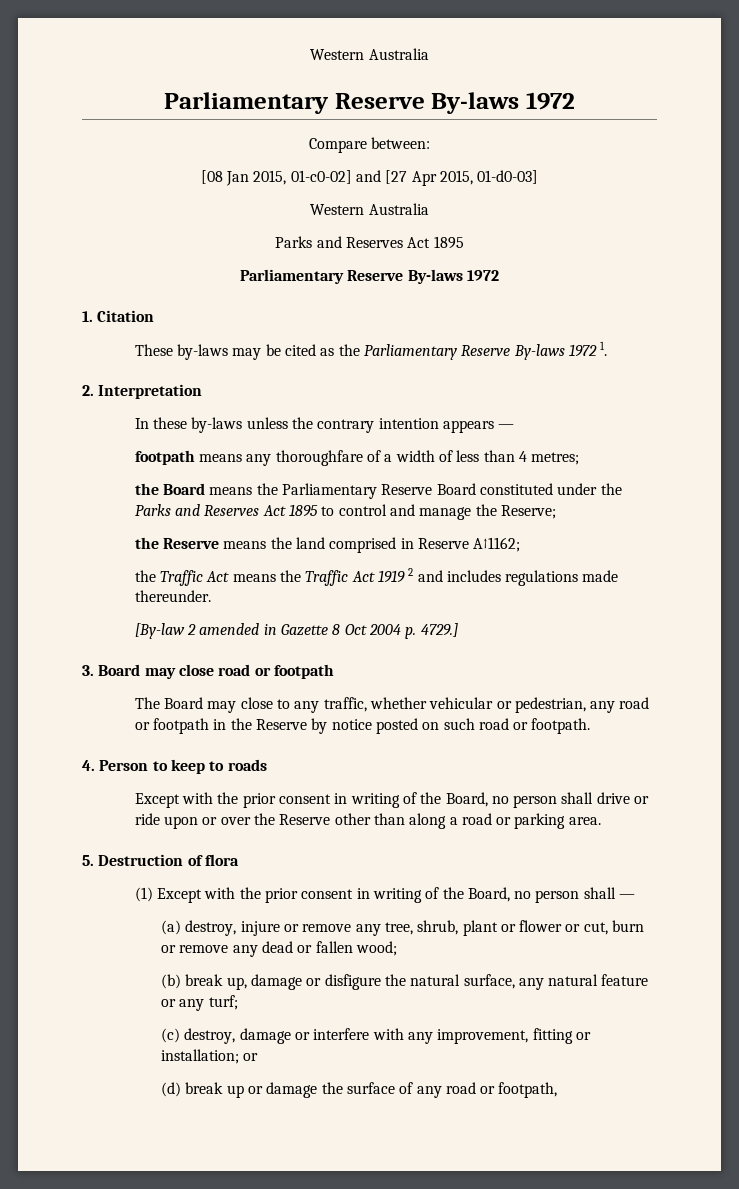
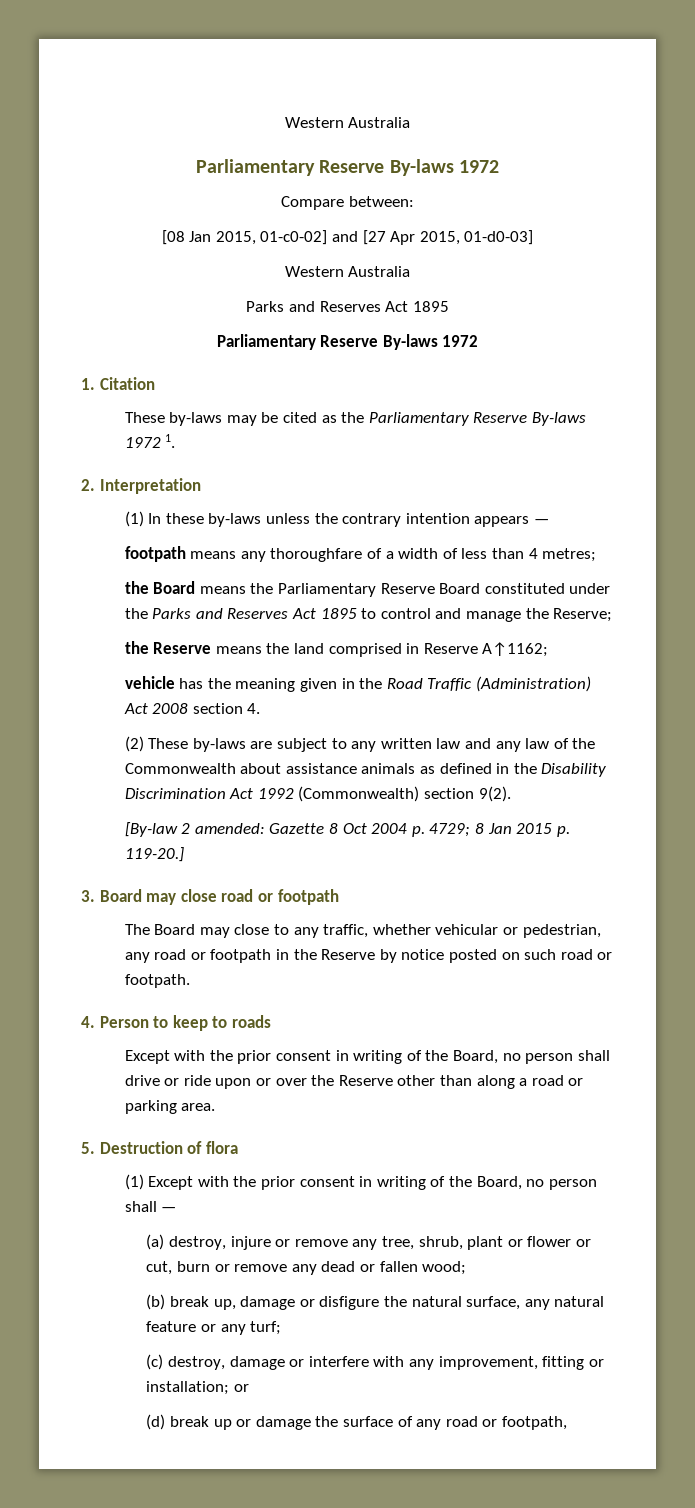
- In these by-laws unless the contrary intention appears —
+ (1) In these by-laws unless the contrary intention appears —
- the Traffic Act means the Traffic Act 1919 2 and includes regulations made thereunder.
+ vehicle has the meaning given in the Road Traffic (Administration) Act 2008 section 4.
+ (2) These by-laws are subject to any written law and any law of the Commonwealth about assistance animals as defined in the Disability Discrimination Act 1992 (Commonwealth) section 9(2).
- [By-law 2 amended in Gazette 8 Oct 2004 p. 4729.]
+ [By-law 2 amended: Gazette 8 Oct 2004 p. 4729; 8 Jan 2015 p. 119-20.]

